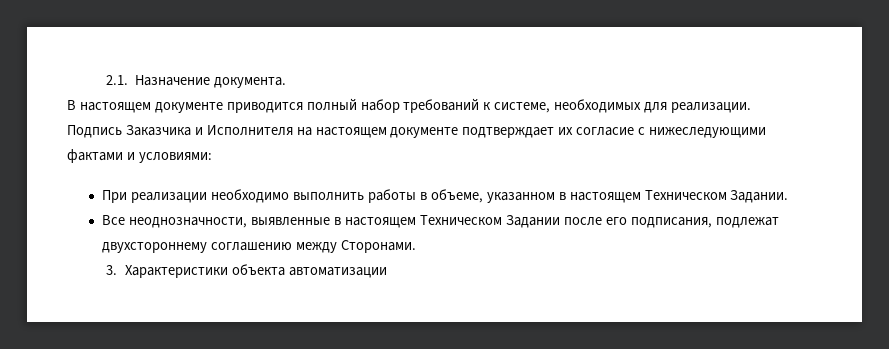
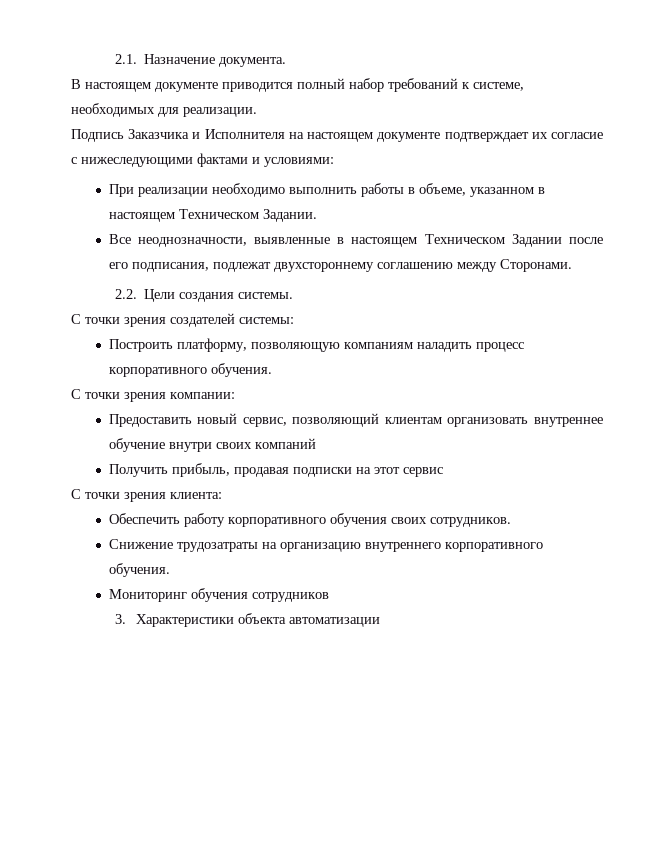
+ 2.2. Цели создания системы.
+ С точки зрения создателей системы:
+ Построить платформу, позволяющую компаниям наладить процесс корпоративного обучения.
+ С точки зрения компании:
+ Предоставить новый сервис, позволяющий клиентам организовать внутреннее обучение внутри своих компаний
+ Получить прибыль, продавая подписки на этот сервис
+ С точки зрения клиента:
+ Обеспечить работу корпоративного обучения своих сотрудников.
+ Снижение трудозатраты на организацию внутреннего корпоративного обучения.
+ Мониторинг обучения сотрудников

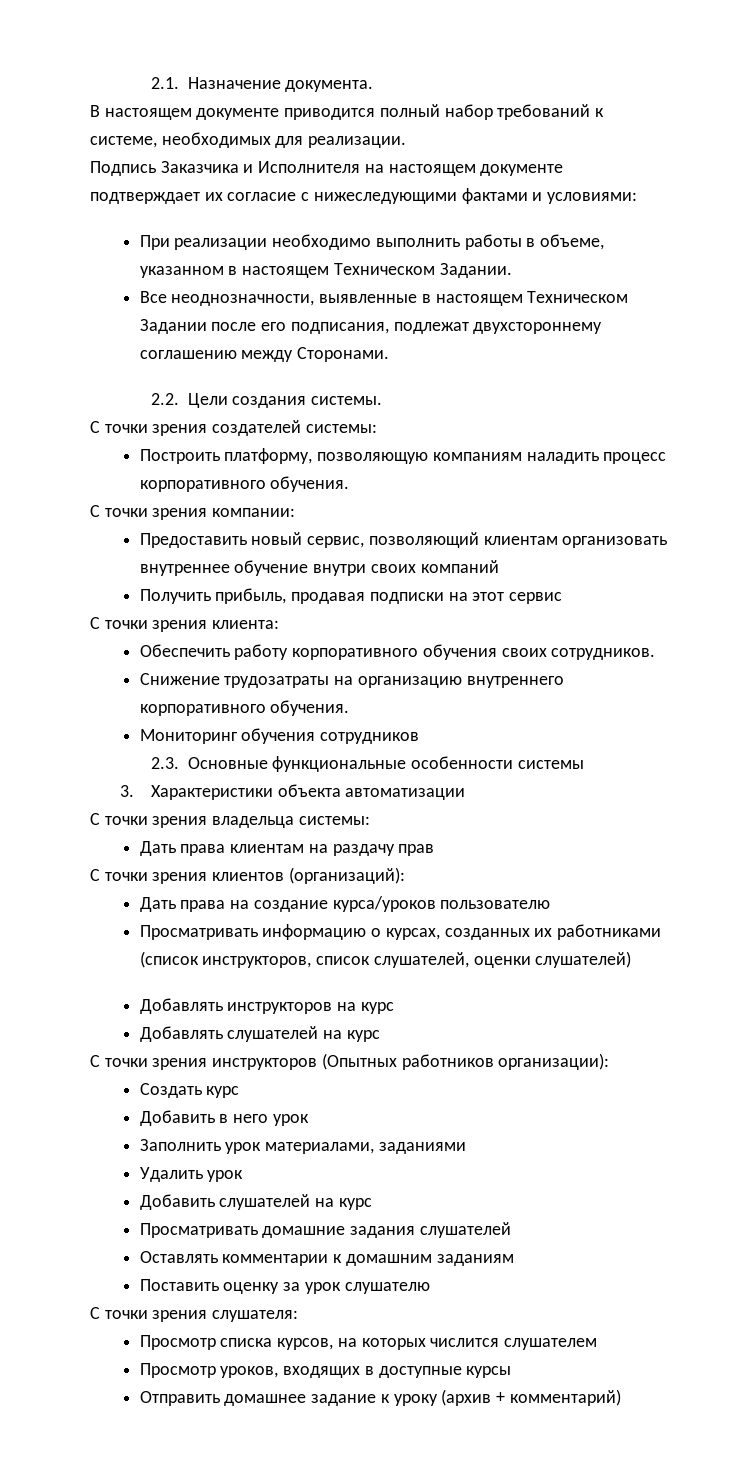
+ 2.3. Основные функциональные особенности системы
  3. Характеристики объекта автоматизации
+ С точки зрения владельца системы:
+ Дать права клиентам на раздачу прав
+ С точки зрения клиентов (организаций):
+ Дать права на создание курса/уроков пользователю
+ Просматривать информацию о курсах, созданных их работниками (список инструкторов, список слушателей, оценки слушателей)
+ Добавлять инструкторов на курс
+ Добавлять слушателей на курс
+ С точки зрения инструкторов (Опытных работников организации):
+ Создать курс
+ Добавить в него урок
+ Заполнить урок материалами, заданиями
+ Удалить урок
+ Добавить слушателей на курс
+ Просматривать домашние задания слушателей
+ Оставлять комментарии к домашним заданиям
+ Поставить оценку за урок слушателю
+ С точки зрения слушателя:
+ Просмотр списка курсов, на которых числится слушателем
+ Просмотр уроков, входящих в доступные курсы
+ Отправить домашнее задание к уроку (архив + комментарий)

